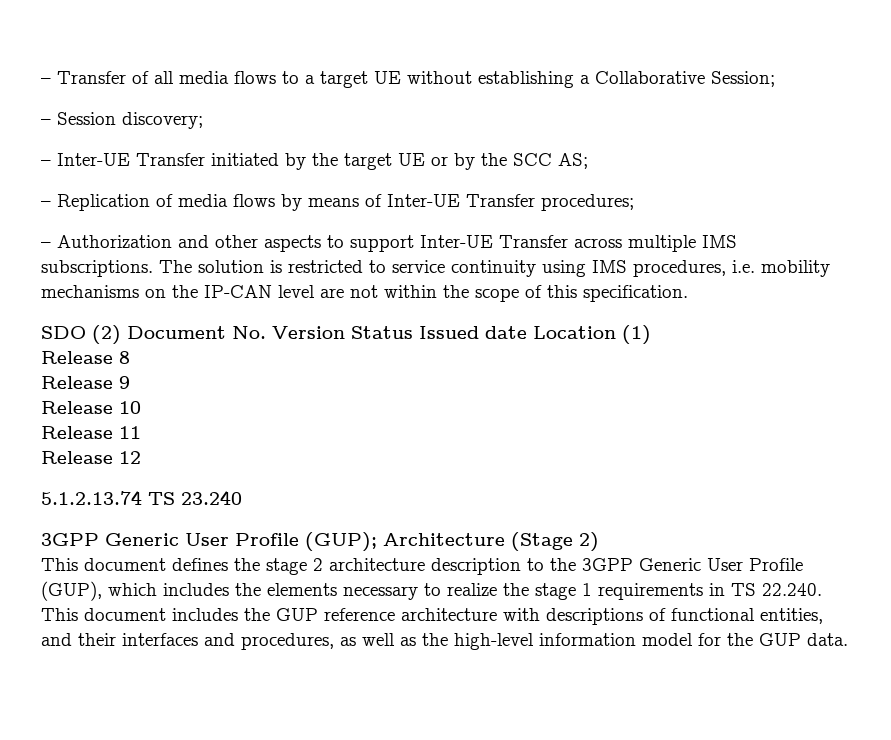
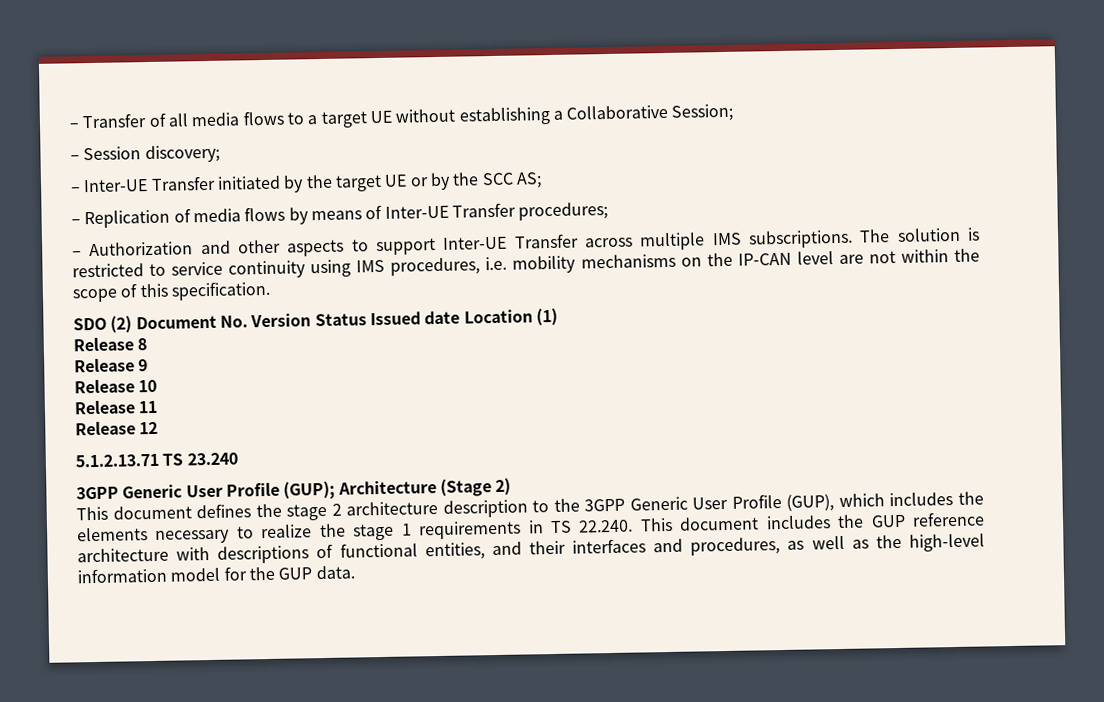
- 5.1.2.13.74 TS 23.240
+ 5.1.2.13.71 TS 23.240

